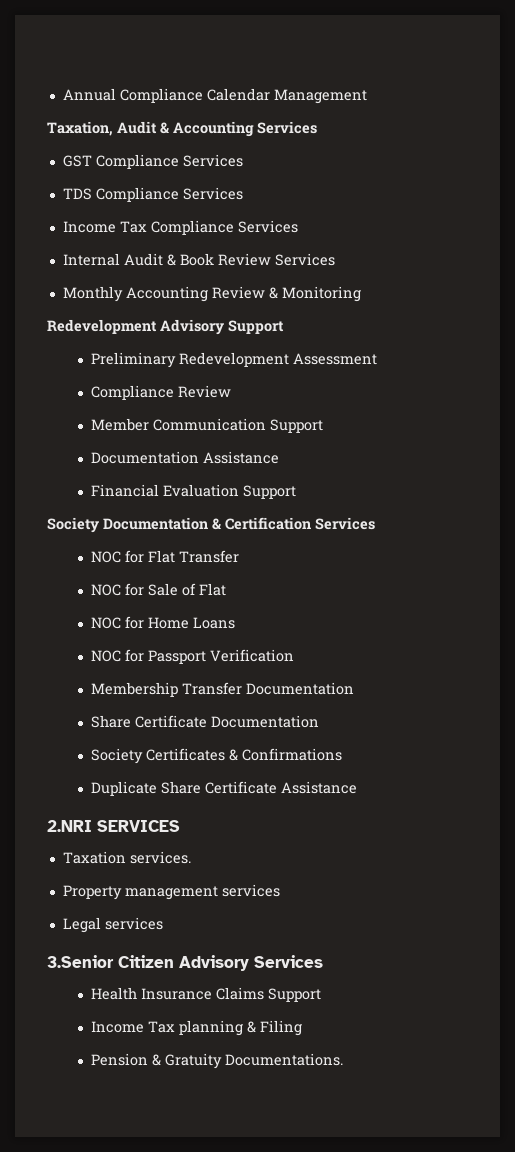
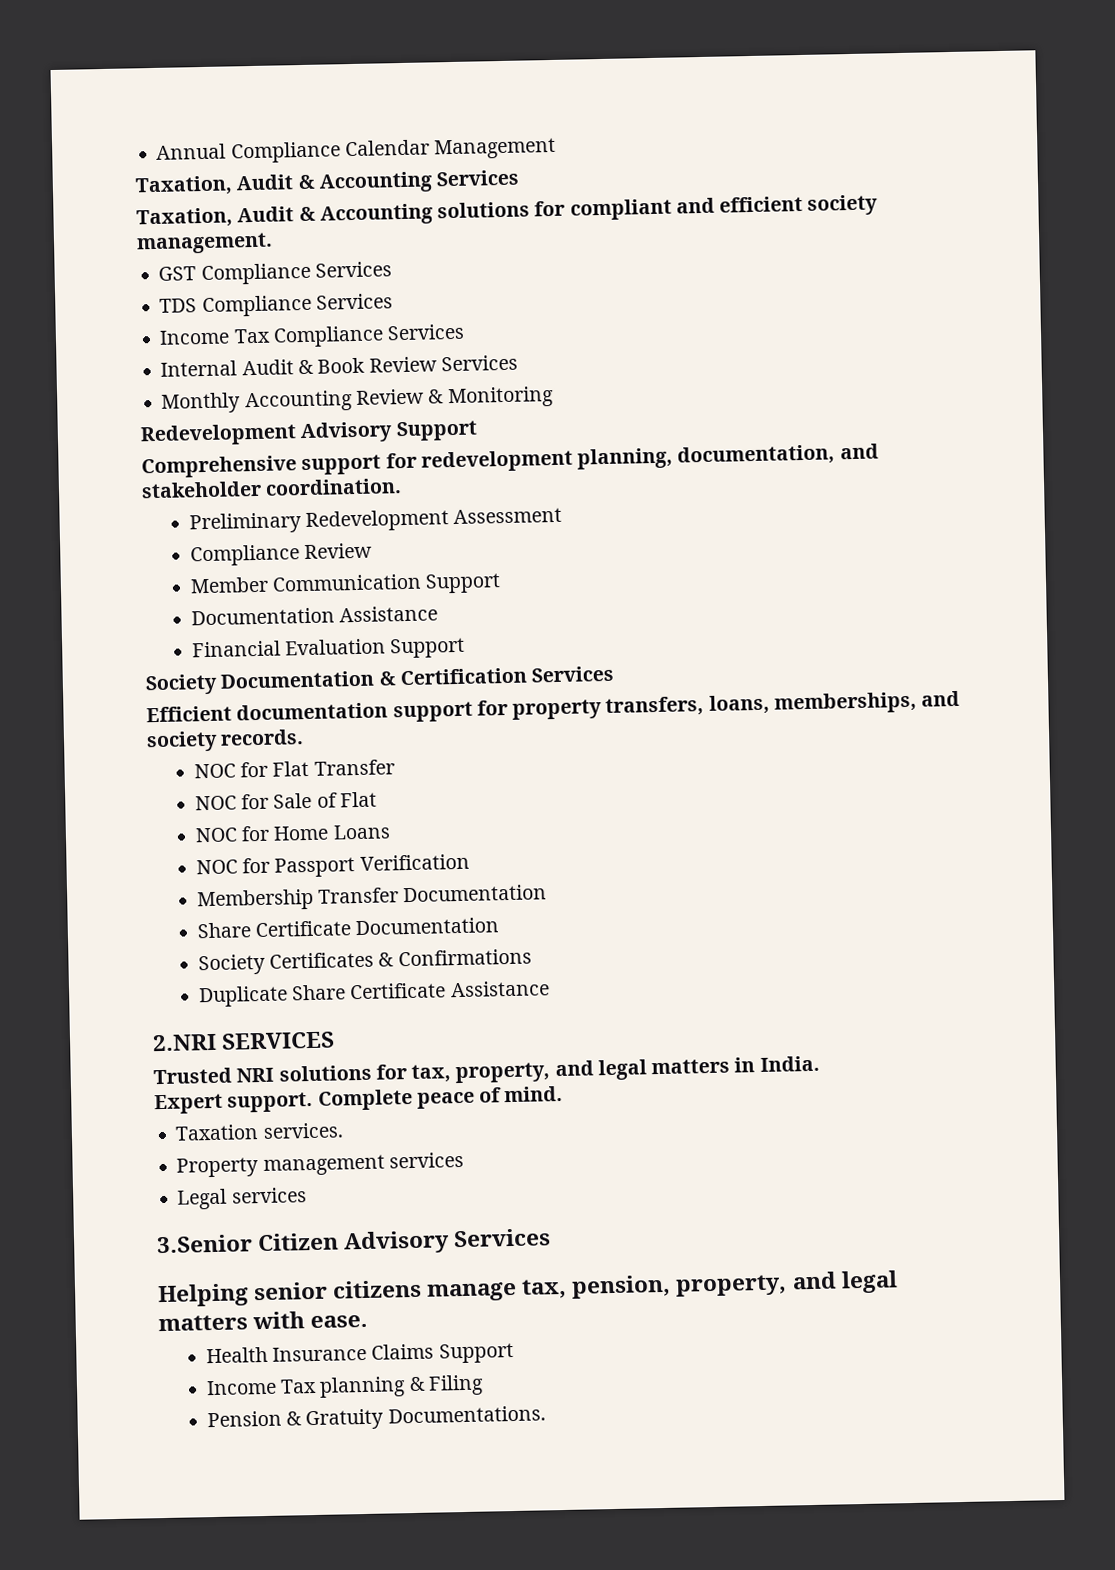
+ Taxation, Audit & Accounting solutions for compliant and efficient society management.
+ Comprehensive support for redevelopment planning, documentation, and stakeholder coordination.
+ Efficient documentation support for property transfers, loans, memberships, and society records.
+ Trusted NRI solutions for tax, property, and legal matters in India.
+ Expert support. Complete peace of mind.
+ Helping senior citizens manage tax, pension, property, and legal matters with ease.

